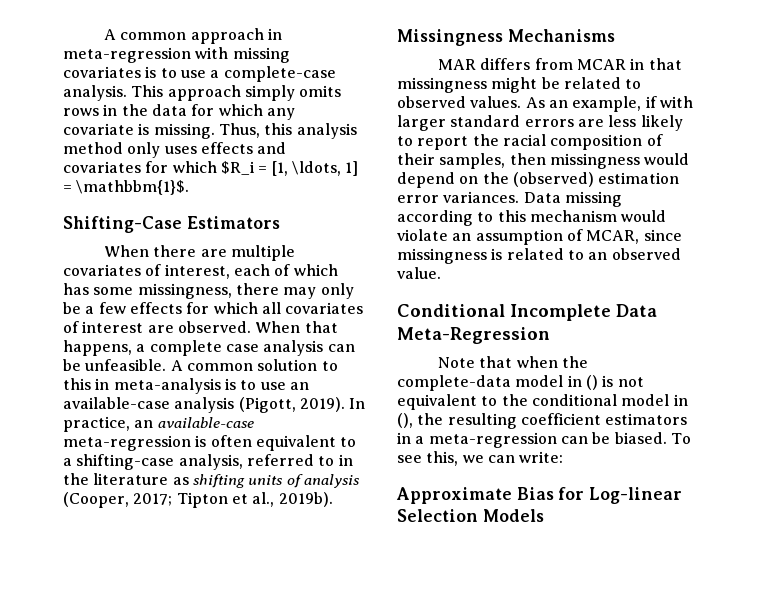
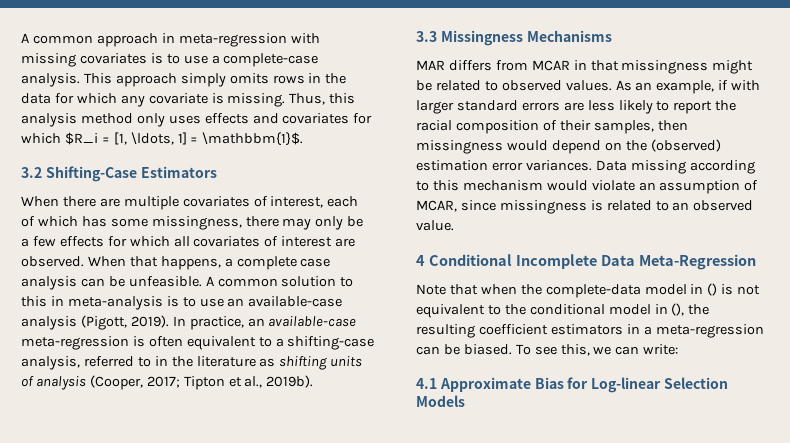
- Shifting-Case Estimators
+ 3.2 Shifting-Case Estimators
- Missingness Mechanisms
+ 3.3 Missingness Mechanisms
- Conditional Incomplete Data Meta-Regression
+ 4 Conditional Incomplete Data Meta-Regression
- Approximate Bias for Log-linear Selection Models
+ 4.1 Approximate Bias for Log-linear Selection Models

